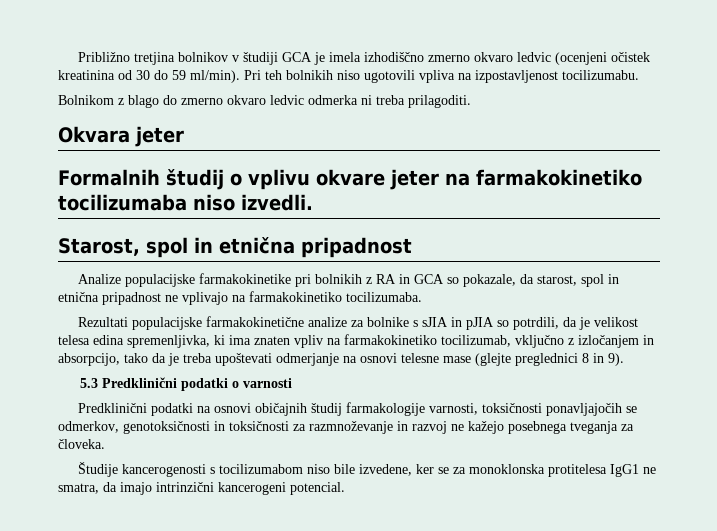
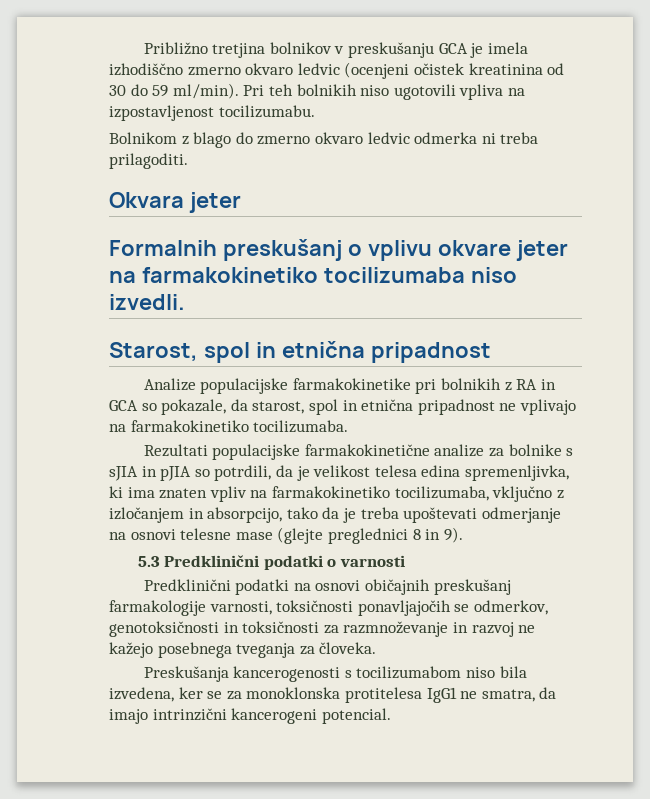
- Približno tretjina bolnikov v študiji GCA je imela izhodiščno zmerno okvaro ledvic (ocenjeni očistek kreatinina od 30 do 59 ml/min).
+ Približno tretjina bolnikov v preskušanju GCA je imela izhodiščno zmerno okvaro ledvic (ocenjeni očistek kreatinina od 30 do 59 ml/min).
- Formalnih študij o vplivu okvare jeter na farmakokinetiko tocilizumaba niso izvedli.
+ Formalnih preskušanj o vplivu okvare jeter na farmakokinetiko tocilizumaba niso izvedli.
- Rezultati populacijske farmakokinetične analize za bolnike s sJIA in pJIA so potrdili, da je velikost telesa edina spremenljivka, ki ima znaten vpliv na farmakokinetiko tocilizumab, vključno z izločanjem in absorpcijo, tako da je treba upoštevati odmerjanje na osnovi telesne mase (glejte preglednici 8 in 9).
+ Rezultati populacijske farmakokinetične analize za bolnike s sJIA in pJIA so potrdili, da je velikost telesa edina spremenljivka, ki ima znaten vpliv na farmakokinetiko tocilizumaba, vključno z izločanjem in absorpcijo, tako da je treba upoštevati odmerjanje na osnovi telesne mase (glejte preglednici 8 in 9).
- Predklinični podatki na osnovi običajnih študij farmakologije varnosti, toksičnosti ponavljajočih se odmerkov, genotoksičnosti in toksičnosti za razmnoževanje in razvoj ne kažejo posebnega tveganja za človeka.
+ Predklinični podatki na osnovi običajnih preskušanj farmakologije varnosti, toksičnosti ponavljajočih se odmerkov, genotoksičnosti in toksičnosti za razmnoževanje in razvoj ne kažejo posebnega tveganja za človeka.
- Študije kancerogenosti s tocilizumabom niso bile izvedene, ker se za monoklonska protitelesa IgG1 ne smatra, da imajo intrinzični kancerogeni potencial.
+ Preskušanja kancerogenosti s tocilizumabom niso bila izvedena, ker se za monoklonska protitelesa IgG1 ne smatra, da imajo intrinzični kancerogeni potencial.

